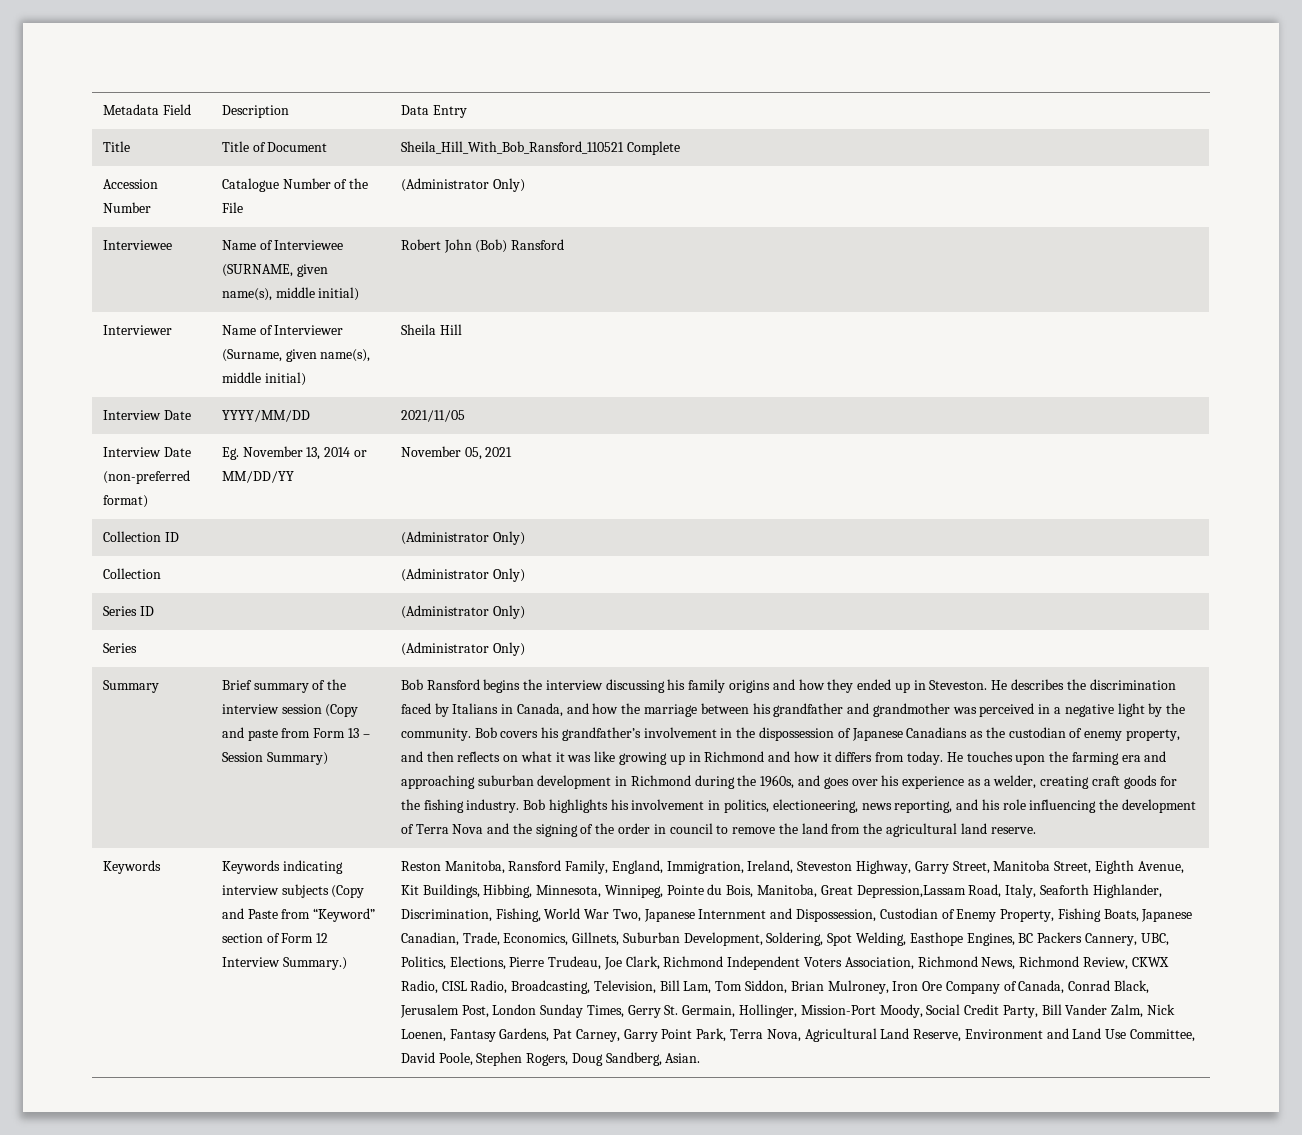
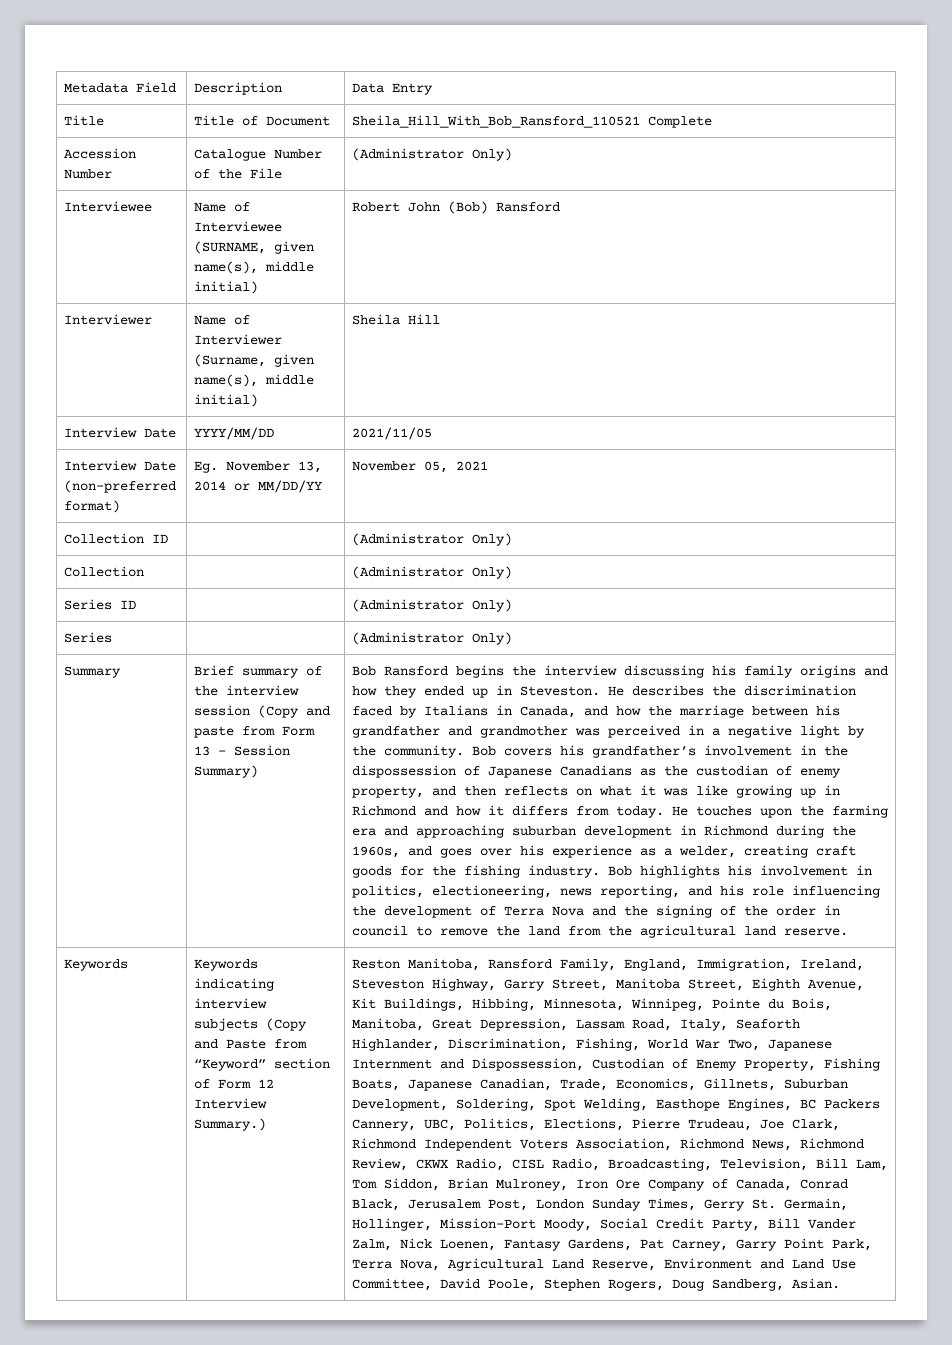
- Reston Manitoba, Ransford Family, England, Immigration, Ireland, Steveston Highway, Garry Street, Manitoba Street, Eighth Avenue, Kit Buildings, Hibbing, Minnesota, Winnipeg, Pointe du Bois, Manitoba, Great Depression,Lassam Road, Italy, Seaforth Highlander, Discrimination, Fishing, World War Two, Japanese Internment and Dispossession, Custodian of Enemy Property, Fishing Boats, Japanese Canadian, Trade, Economics, Gillnets, Suburban Development, Soldering, Spot Welding, Easthope Engines, BC Packers Cannery, UBC, Politics, Elections, Pierre Trudeau, Joe Clark, Richmond Independent Voters Association, Richmond News, Richmond Review, CKWX Radio, CISL Radio, Broadcasting, Television, Bill Lam, Tom Siddon, Brian Mulroney, Iron Ore Company of Canada, Conrad Black, Jerusalem Post, London Sunday Times, Gerry St. Germain, Hollinger, Mission-Port Moody, Social Credit Party, Bill Vander Zalm, Nick Loenen, Fantasy Gardens, Pat Carney, Garry Point Park, Terra Nova, Agricultural Land Reserve, Environment and Land Use Committee, David Poole, Stephen Rogers, Doug Sandberg, Asian.
+ Reston Manitoba, Ransford Family, England, Immigration, Ireland, Steveston Highway, Garry Street, Manitoba Street, Eighth Avenue, Kit Buildings, Hibbing, Minnesota, Winnipeg, Pointe du Bois, Manitoba, Great Depression, Lassam Road, Italy, Seaforth Highlander, Discrimination, Fishing, World War Two, Japanese Internment and Dispossession, Custodian of Enemy Property, Fishing Boats, Japanese Canadian, Trade, Economics, Gillnets, Suburban Development, Soldering, Spot Welding, Easthope Engines, BC Packers Cannery, UBC, Politics, Elections, Pierre Trudeau, Joe Clark, Richmond Independent Voters Association, Richmond News, Richmond Review, CKWX Radio, CISL Radio, Broadcasting, Television, Bill Lam, Tom Siddon, Brian Mulroney, Iron Ore Company of Canada, Conrad Black, Jerusalem Post, London Sunday Times, Gerry St. Germain, Hollinger, Mission-Port Moody, Social Credit Party, Bill Vander Zalm, Nick Loenen, Fantasy Gardens, Pat Carney, Garry Point Park, Terra Nova, Agricultural Land Reserve, Environment and Land Use Committee, David Poole, Stephen Rogers, Doug Sandberg, Asian.

